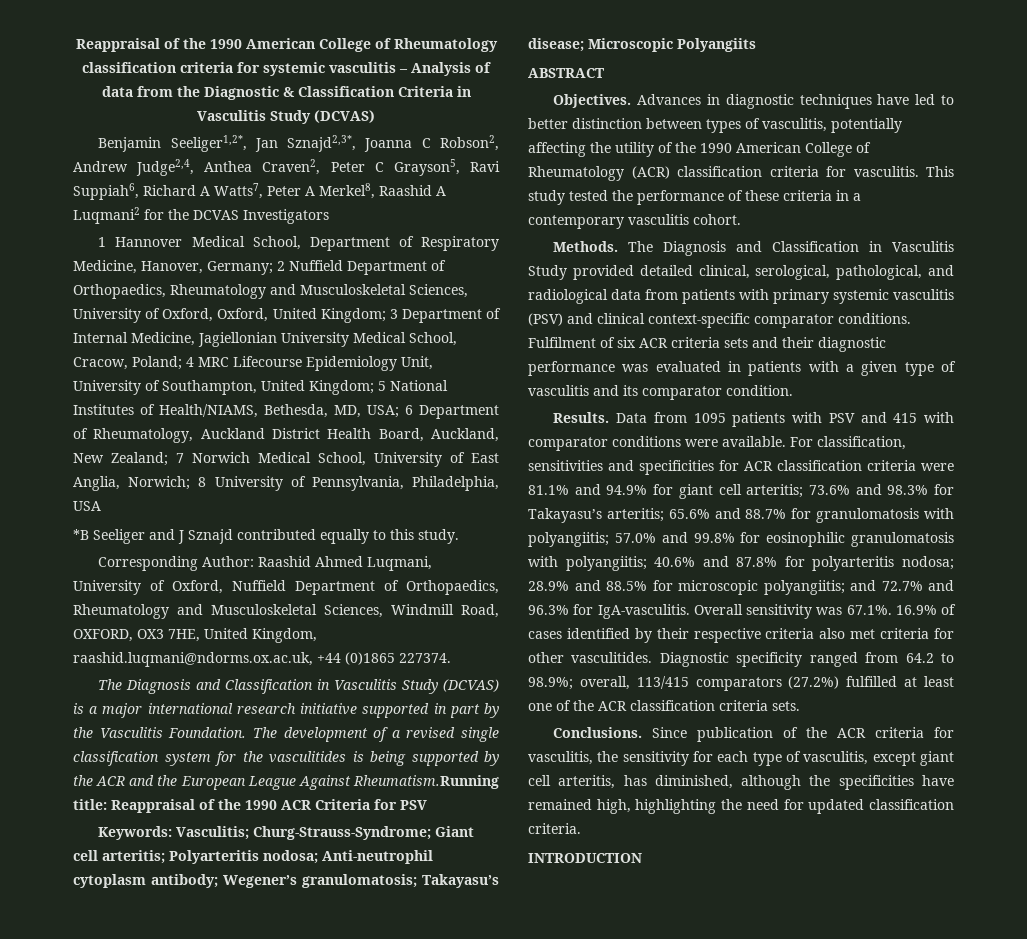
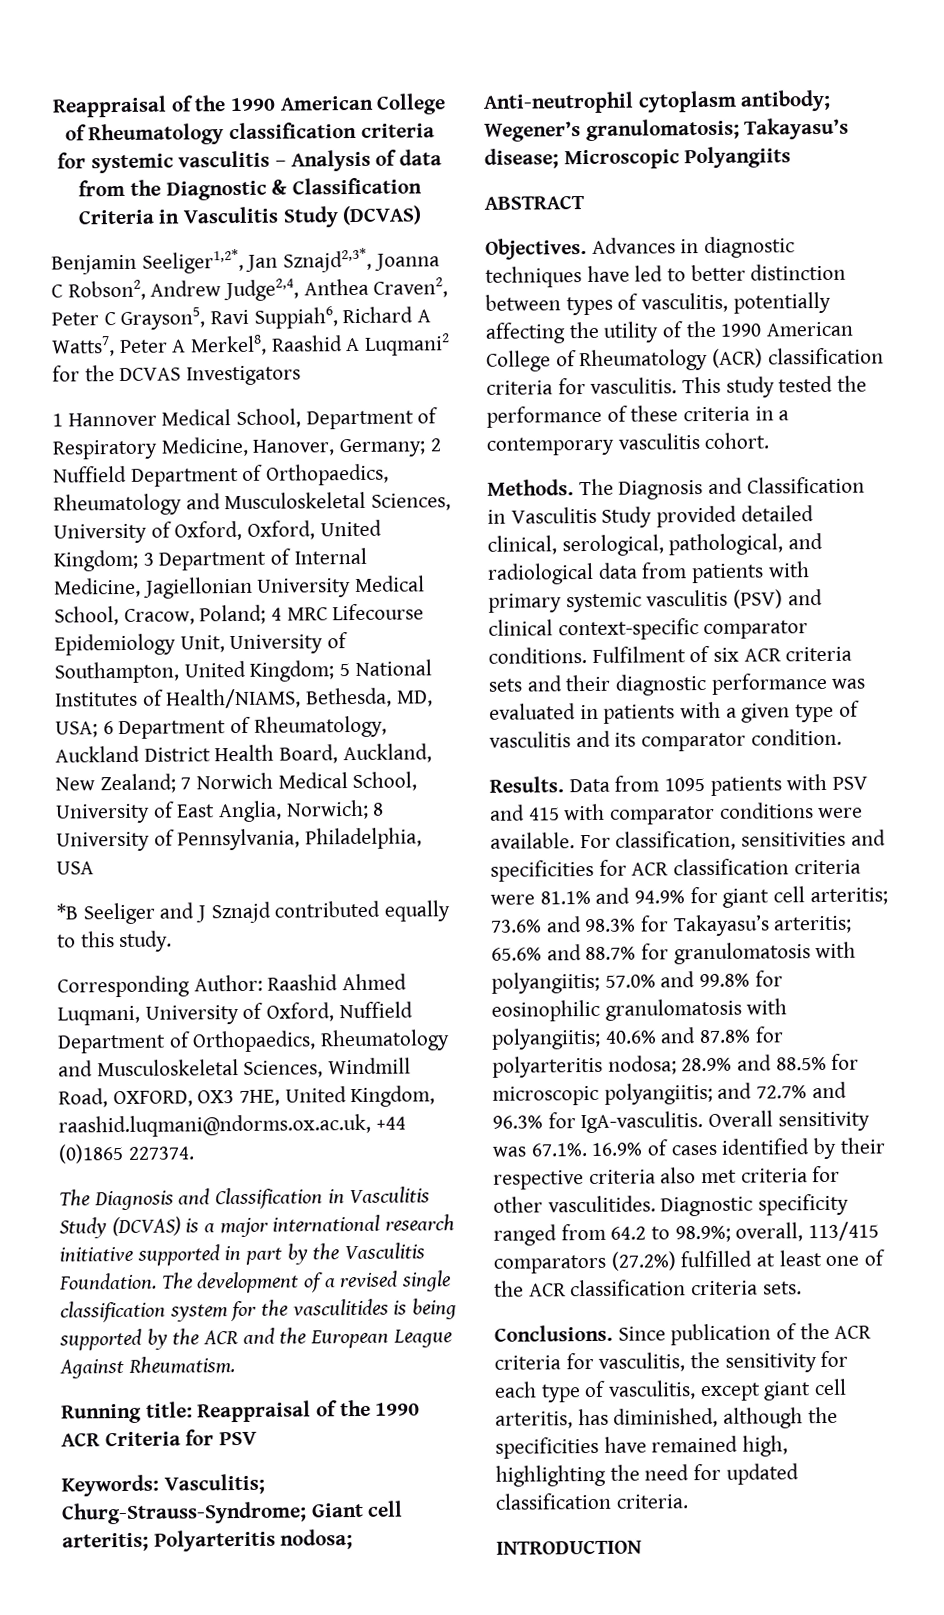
- The development of a revised single classification system for the vasculitides is being supported by the ACR and the European League Against Rheumatism.Running title: Reappraisal of the 1990 ACR Criteria for PSV
+ The development of a revised single classification system for the vasculitides is being supported by the ACR and the European League Against Rheumatism.
+ Running title: Reappraisal of the 1990 ACR Criteria for PSV

